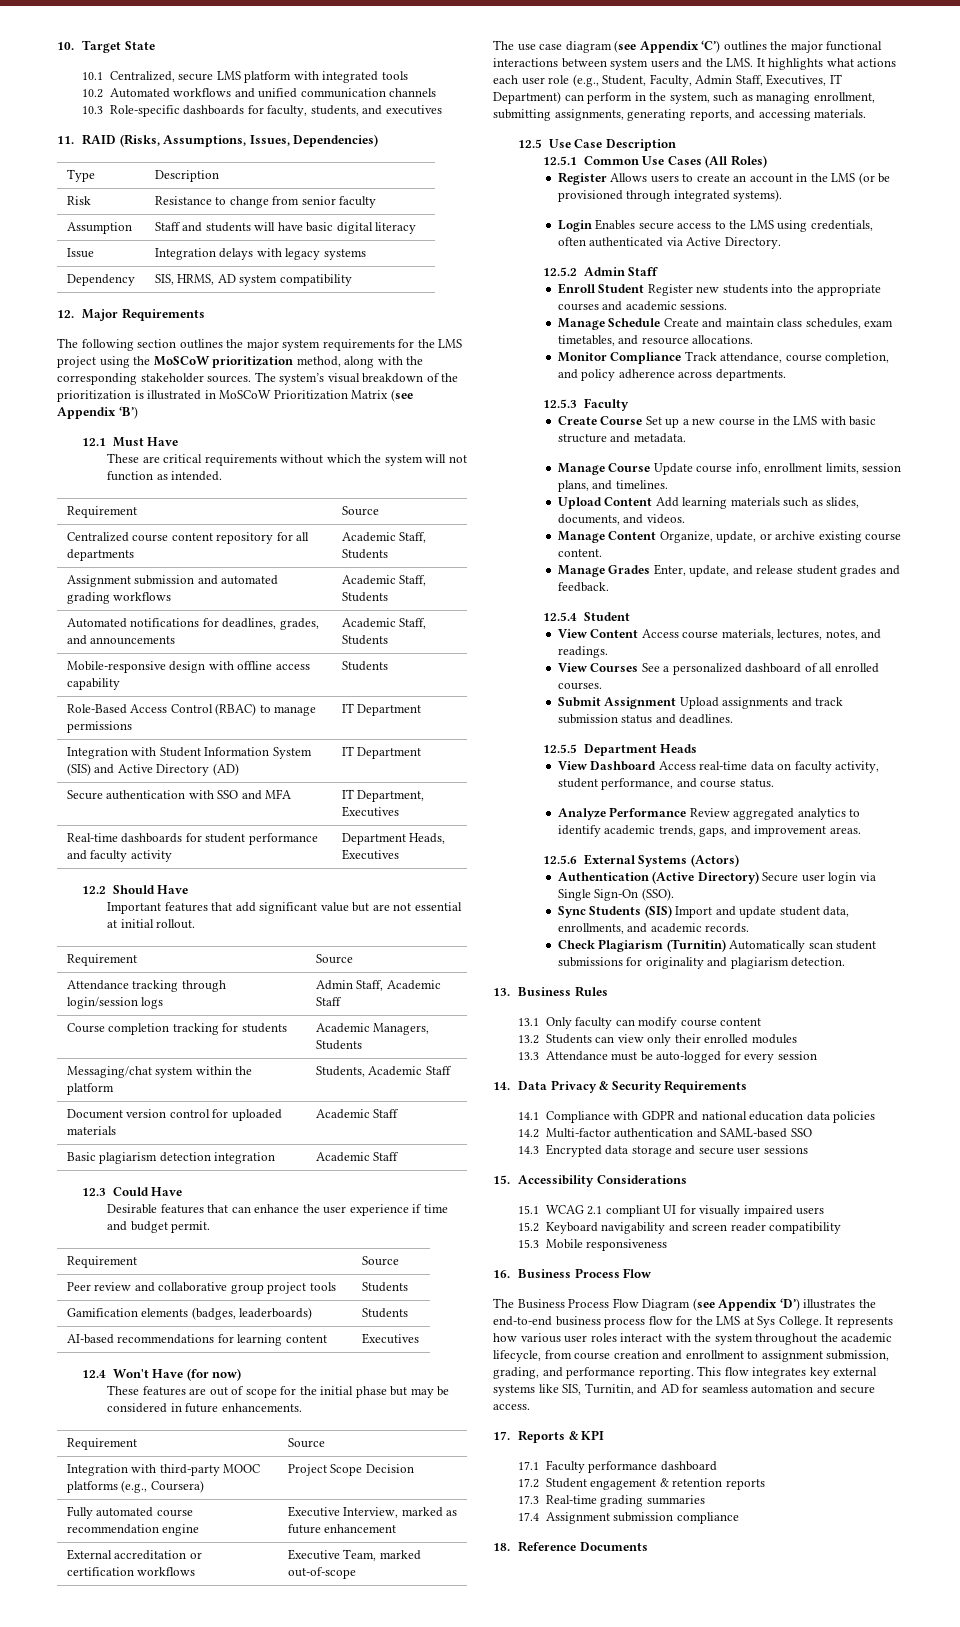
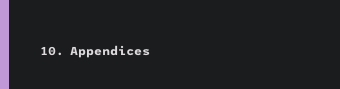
- 10. Target State
- 10.1 Centralized, secure LMS platform with integrated tools
- 10.2 Automated workflows and unified communication channels
- 10.3 Role-specific dashboards for faculty, students, and executives
- 11. RAID (Risks, Assumptions, Issues, Dependencies)
- Type | Description
- Risk | Resistance to change from senior faculty
- Assumption | Staff and students will have basic digital literacy
- Issue | Integration delays with legacy systems
- Dependency | SIS, HRMS, AD system compatibility
- 12. Major Requirements
- The following section outlines the major system requirements for the LMS project using the MoSCoW prioritization method, along with the corresponding stakeholder sources. The system’s visual breakdown of the prioritization is illustrated in MoSCoW Prioritization Matrix (see Appendix ‘B’)
- 12.1 Must Have
- These are critical requirements without which the system will not function as intended.
- Requirement | Source
- Centralized course content repository for all departments | Academic Staff, Students
- Assignment submission and automated grading workflows | Academic Staff, Students
- Automated notifications for deadlines, grades, and announcements | Academic Staff, Students
- Mobile-responsive design with offline access capability | Students
- Role-Based Access Control (RBAC) to manage permissions | IT Department
- Integration with Student Information System (SIS) and Active Directory (AD) | IT Department
- Secure authentication with SSO and MFA | IT Department, Executives
- Real-time dashboards for student performance and faculty activity | Department Heads, Executives
- 12.2 Should Have
- Important features that add significant value but are not essential at initial rollout.
- Requirement | Source
- Attendance tracking through login/session logs | Admin Staff, Academic Staff
- Course completion tracking for students | Academic Managers, Students
- Messaging/chat system within the platform | Students, Academic Staff
- Document version control for uploaded materials | Academic Staff
- Basic plagiarism detection integration | Academic Staff
- 12.3 Could Have
- Desirable features that can enhance the user experience if time and budget permit.
- Requirement | Source
- Peer review and collaborative group project tools | Students
- Gamification elements (badges, leaderboards) | Students
- AI-based recommendations for learning content | Executives
- 12.4 Won't Have (for now)
- These features are out of scope for the initial phase but may be considered in future enhancements.
- Requirement | Source
- Integration with third-party MOOC platforms (e.g., Coursera) | Project Scope Decision
- Fully automated course recommendation engine | Executive Interview, marked as future enhancement
- External accreditation or certification workflows | Executive Team, marked out-of-scope
- The use case diagram (see Appendix ‘C’) outlines the major functional interactions between system users and the LMS. It highlights what actions each user role (e.g., Student, Faculty, Admin Staff, Executives, IT Department) can perform in the system, such as managing enrollment, submitting assignments, generating reports, and accessing materials.
- 12.5 Use Case Description
- 12.5.1 Common Use Cases (All Roles)
- Register Allows users to create an account in the LMS (or be provisioned through integrated systems).
- Login Enables secure access to the LMS using credentials, often authenticated via Active Directory.
- 12.5.2 Admin Staff
- Enroll Student Register new students into the appropriate courses and academic sessions.
- Manage Schedule Create and maintain class schedules, exam timetables, and resource allocations.
- Monitor Compliance Track attendance, course completion, and policy adherence across departments.
- 12.5.3 Faculty
- Create Course Set up a new course in the LMS with basic structure and metadata.
- Manage Course Update course info, enrollment limits, session plans, and timelines.
- Upload Content Add learning materials such as slides, documents, and videos.
- Manage Content Organize, update, or archive existing course content.
- Manage Grades Enter, update, and release student grades and feedback.
- 12.5.4 Student
- View Content Access course materials, lectures, notes, and readings.
- View Courses See a personalized dashboard of all enrolled courses.
- Submit Assignment Upload assignments and track submission status and deadlines.
- 12.5.5 Department Heads
- View Dashboard Access real-time data on faculty activity, student performance, and course status.
- Analyze Performance Review aggregated analytics to identify academic trends, gaps, and improvement areas.
- 12.5.6 External Systems (Actors)
- Authentication (Active Directory) Secure user login via Single Sign-On (SSO).
- Sync Students (SIS) Import and update student data, enrollments, and academic records.
- Check Plagiarism (Turnitin) Automatically scan student submissions for originality and plagiarism detection.
- 13. Business Rules
- 13.1 Only faculty can modify course content
- 13.2 Students can view only their enrolled modules
- 13.3 Attendance must be auto-logged for every session
- 14. Data Privacy & Security Requirements
- 14.1 Compliance with GDPR and national education data policies
- 14.2 Multi-factor authentication and SAML-based SSO
- 14.3 Encrypted data storage and secure user sessions
- 15. Accessibility Considerations
- 15.1 WCAG 2.1 compliant UI for visually impaired users
- 15.2 Keyboard navigability and screen reader compatibility
- 15.3 Mobile responsiveness
- 16. Business Process Flow
- The Business Process Flow Diagram (see Appendix ‘D’) illustrates the end-to-end business process flow for the LMS at Sys College. It represents how various user roles interact with the system throughout the academic lifecycle, from course creation and enrollment to assignment submission, grading, and performance reporting. This flow integrates key external systems like SIS, Turnitin, and AD for seamless automation and secure access.
- 17. Reports & KPI
- 17.1 Faculty performance dashboard
- 17.2 Student engagement & retention reports
- 17.3 Real-time grading summaries
- 17.4 Assignment submission compliance
- 18. Reference Documents
+ 10. Appendices

